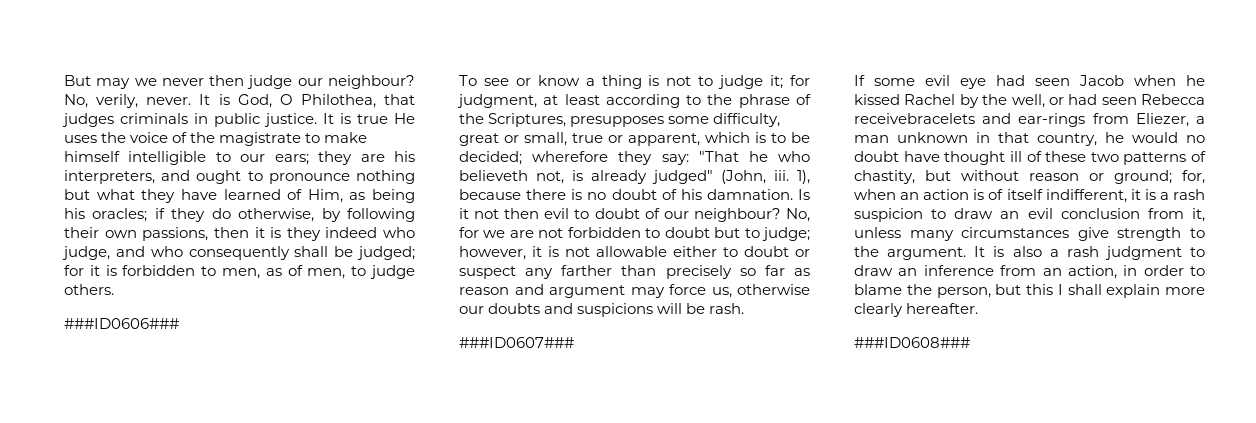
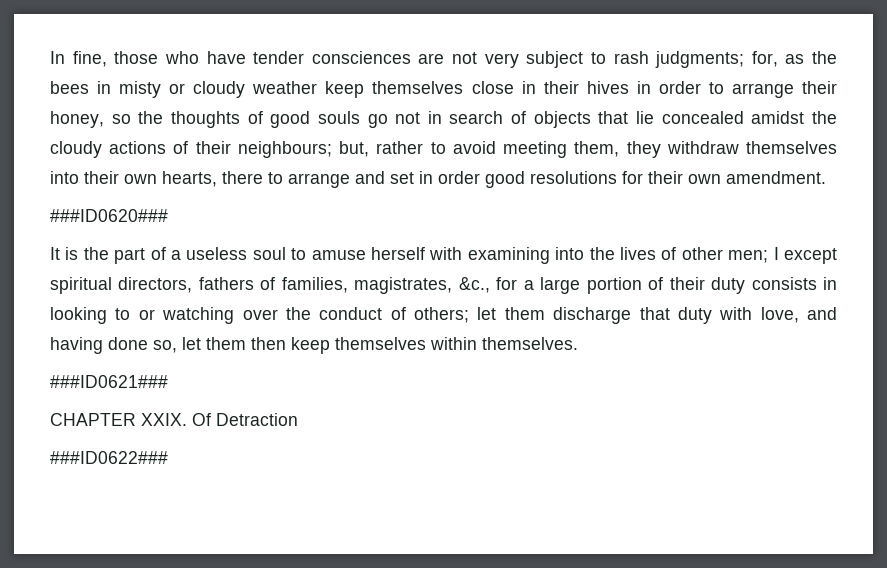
- But may we never then judge our neighbour? No, verily, never. It is God, O Philothea, that judges criminals in public justice. It is true He uses the voice of the magistrate to make himself intelligible to our ears; they are his interpreters, and ought to pronounce nothing but what they have learned of Him, as being his oracles; if they do otherwise, by following their own passions, then it is they indeed who judge, and who consequently shall be judged; for it is forbidden to men, as of men, to judge others.
- ###ID0606###
- To see or know a thing is not to judge it; for judgment, at least according to the phrase of the Scriptures, presupposes some difficulty, great or small, true or apparent, which is to be decided; wherefore they say: "That he who believeth not, is already judged" (John, iii. 1), because there is no doubt of his damnation. Is it not then evil to doubt of our neighbour? No, for we are not forbidden to doubt but to judge; however, it is not allowable either to doubt or suspect any farther than precisely so far as reason and argument may force us, otherwise our doubts and suspicions will be rash.
- ###ID0607###
- If some evil eye had seen Jacob when he kissed Rachel by the well, or had seen Rebecca receivebracelets and ear-rings from Eliezer, a man unknown in that country, he would no doubt have thought ill of these two patterns of chastity, but without reason or ground; for, when an action is of itself indifferent, it is a rash suspicion to draw an evil conclusion from it, unless many circumstances give strength to the argument. It is also a rash judgment to draw an inference from an action, in order to blame the person, but this I shall explain more clearly hereafter.
- ###ID0608###
+ In fine, those who have tender consciences are not very subject to rash judgments; for, as the bees in misty or cloudy weather keep themselves close in their hives in order to arrange their honey, so the thoughts of good souls go not in search of objects that lie concealed amidst the cloudy actions of their neighbours; but, rather to avoid meeting them, they withdraw themselves into their own hearts, there to arrange and set in order good resolutions for their own amendment.
+ ###ID0620###
+ It is the part of a useless soul to amuse herself with examining into the lives of other men; I except spiritual directors, fathers of families, magistrates, &c., for a large portion of their duty consists in looking to or watching over the conduct of others; let them discharge that duty with love, and having done so, let them then keep themselves within themselves.
+ ###ID0621###
+ CHAPTER XXIX. Of Detraction
+ ###ID0622###

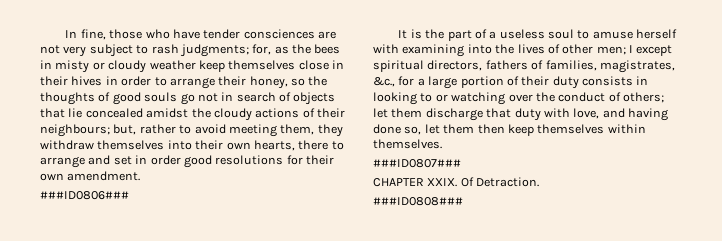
- ###ID0620###
+ ###ID0806###
- ###ID0621###
+ ###ID0807###
- Of Detraction
- ###ID0622###
+ Of Detraction.
+ ###ID0808###

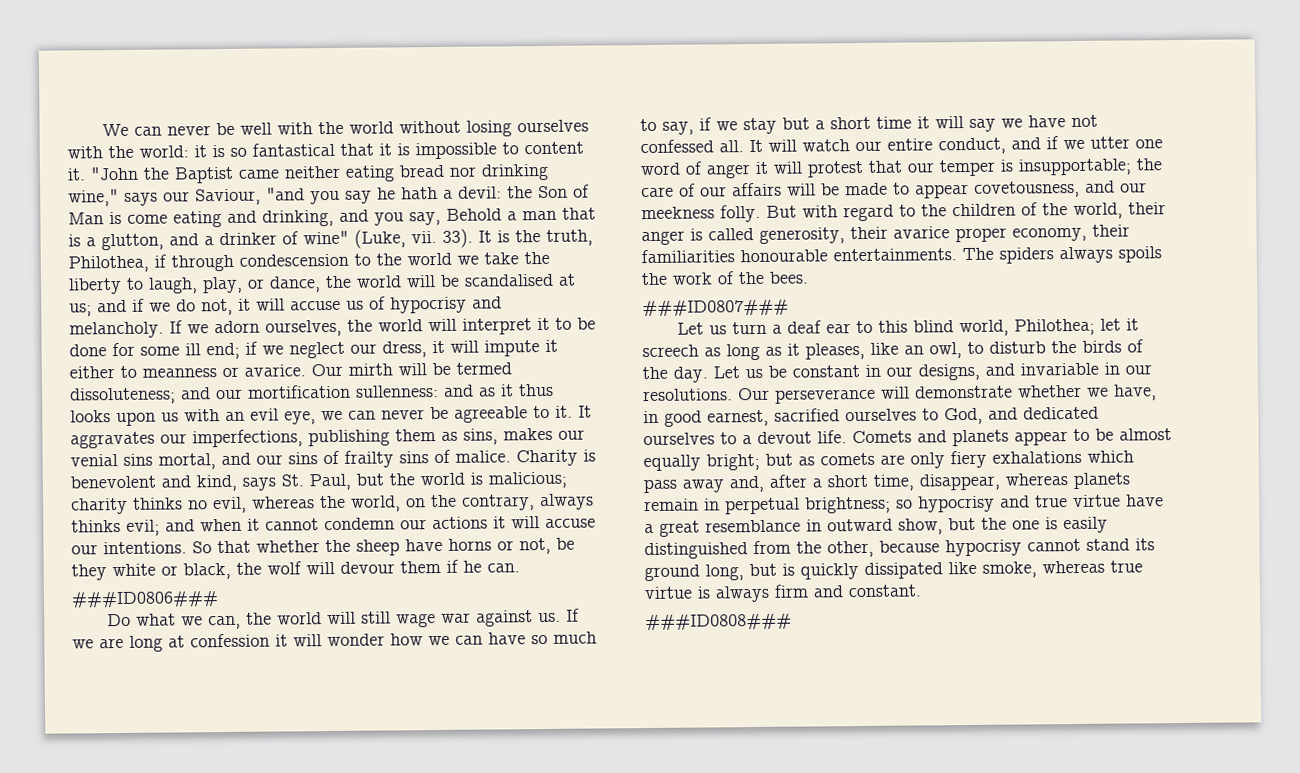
- In fine, those who have tender consciences are not very subject to rash judgments; for, as the bees in misty or cloudy weather keep themselves close in their hives in order to arrange their honey, so the thoughts of good souls go not in search of objects that lie concealed amidst the cloudy actions of their neighbours; but, rather to avoid meeting them, they withdraw themselves into their own hearts, there to arrange and set in order good resolutions for their own amendment.
+ We can never be well with the world without losing ourselves with the world: it is so fantastical that it is impossible to content it. "John the Baptist came neither eating bread nor drinking wine," says our Saviour, "and you say he hath a devil: the Son of Man is come eating and drinking, and you say, Behold a man that is a glutton, and a drinker of wine" (Luke, vii. 33). It is the truth, Philothea, if through condescension to the world we take the liberty to laugh, play, or dance, the world will be scandalised at us; and if we do not, it will accuse us of hypocrisy and melancholy. If we adorn ourselves, the world will interpret it to be done for some ill end; if we neglect our dress, it will impute it either to meanness or avarice. Our mirth will be termed dissoluteness; and our mortification sullenness: and as it thus looks upon us with an evil eye, we can never be agreeable to it. It aggravates our imperfections, publishing them as sins, makes our venial sins mortal, and our sins of frailty sins of malice. Charity is benevolent and kind, says St. Paul, but the world is malicious; charity thinks no evil, whereas the world, on the contrary, always thinks evil; and when it cannot condemn our actions it will accuse our intentions. So that whether the sheep have horns or not, be they white or black, the wolf will devour them if he can.
  ###ID0806###
- It is the part of a useless soul to amuse herself with examining into the lives of other men; I except spiritual directors, fathers of families, magistrates, &c., for a large portion of their duty consists in looking to or watching over the conduct of others; let them discharge that duty with love, and having done so, let them then keep themselves within themselves.
+ Do what we can, the world will still wage war against us. If we are long at confession it will wonder how we can have so much to say, if we stay but a short time it will say we have not confessed all. It will watch our entire conduct, and if we utter one word of anger it will protest that our temper is insupportable; the care of our affairs will be made to appear covetousness, and our meekness folly. But with regard to the children of the world, their anger is called generosity, their avarice proper economy, their familiarities honourable entertainments. The spiders always spoils the work of the bees.
  ###ID0807###
- CHAPTER XXIX. Of Detraction.
+ Let us turn a deaf ear to this blind world, Philothea; let it screech as long as it pleases, like an owl, to disturb the birds of the day. Let us be constant in our designs, and invariable in our resolutions. Our perseverance will demonstrate whether we have, in good earnest, sacrified ourselves to God, and dedicated ourselves to a devout life. Comets and planets appear to be almost equally bright; but as comets are only fiery exhalations which pass away and, after a short time, disappear, whereas planets remain in perpetual brightness; so hypocrisy and true virtue have a great resemblance in outward show, but the one is easily distinguished from the other, because hypocrisy cannot stand its ground long, but is quickly dissipated like smoke, whereas true virtue is always firm and constant.

